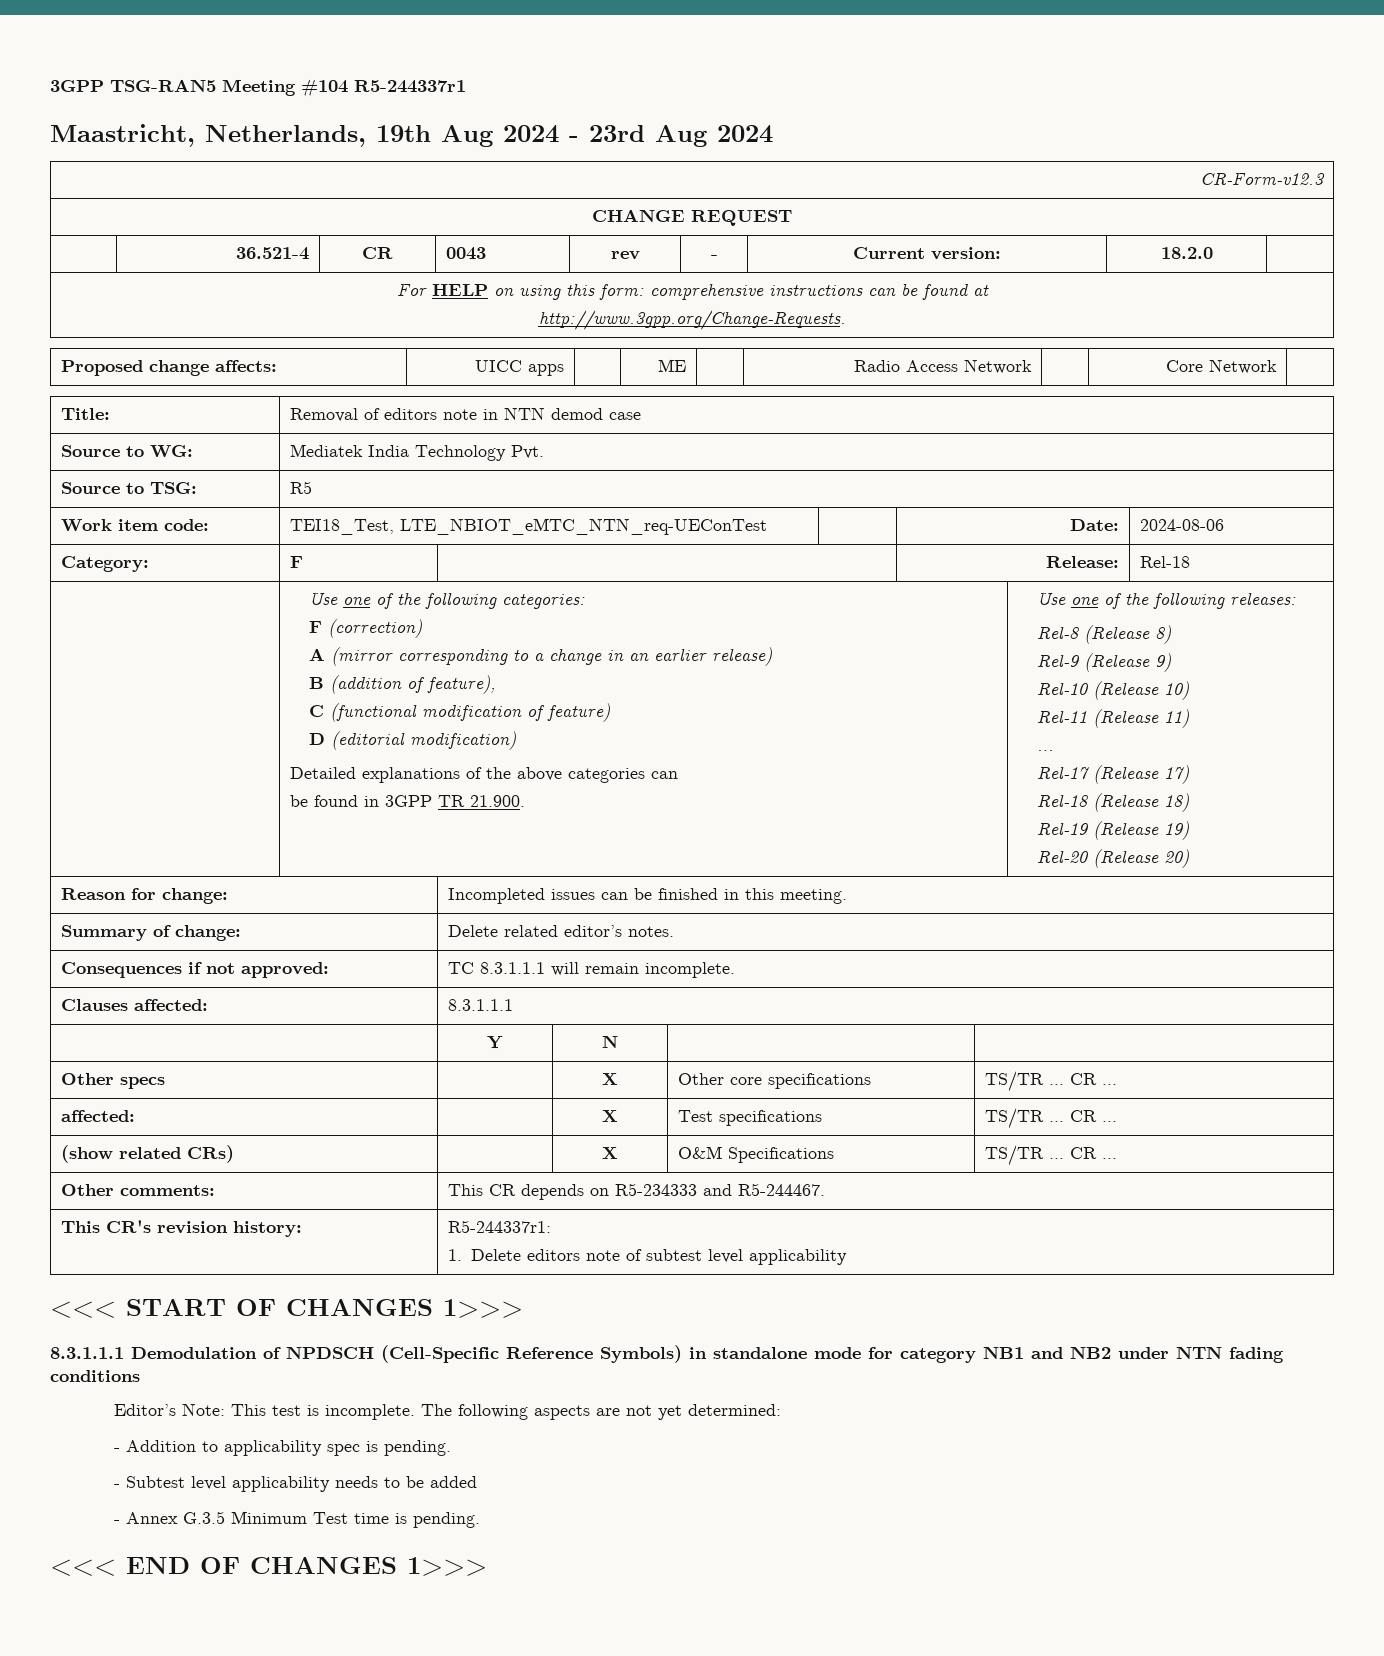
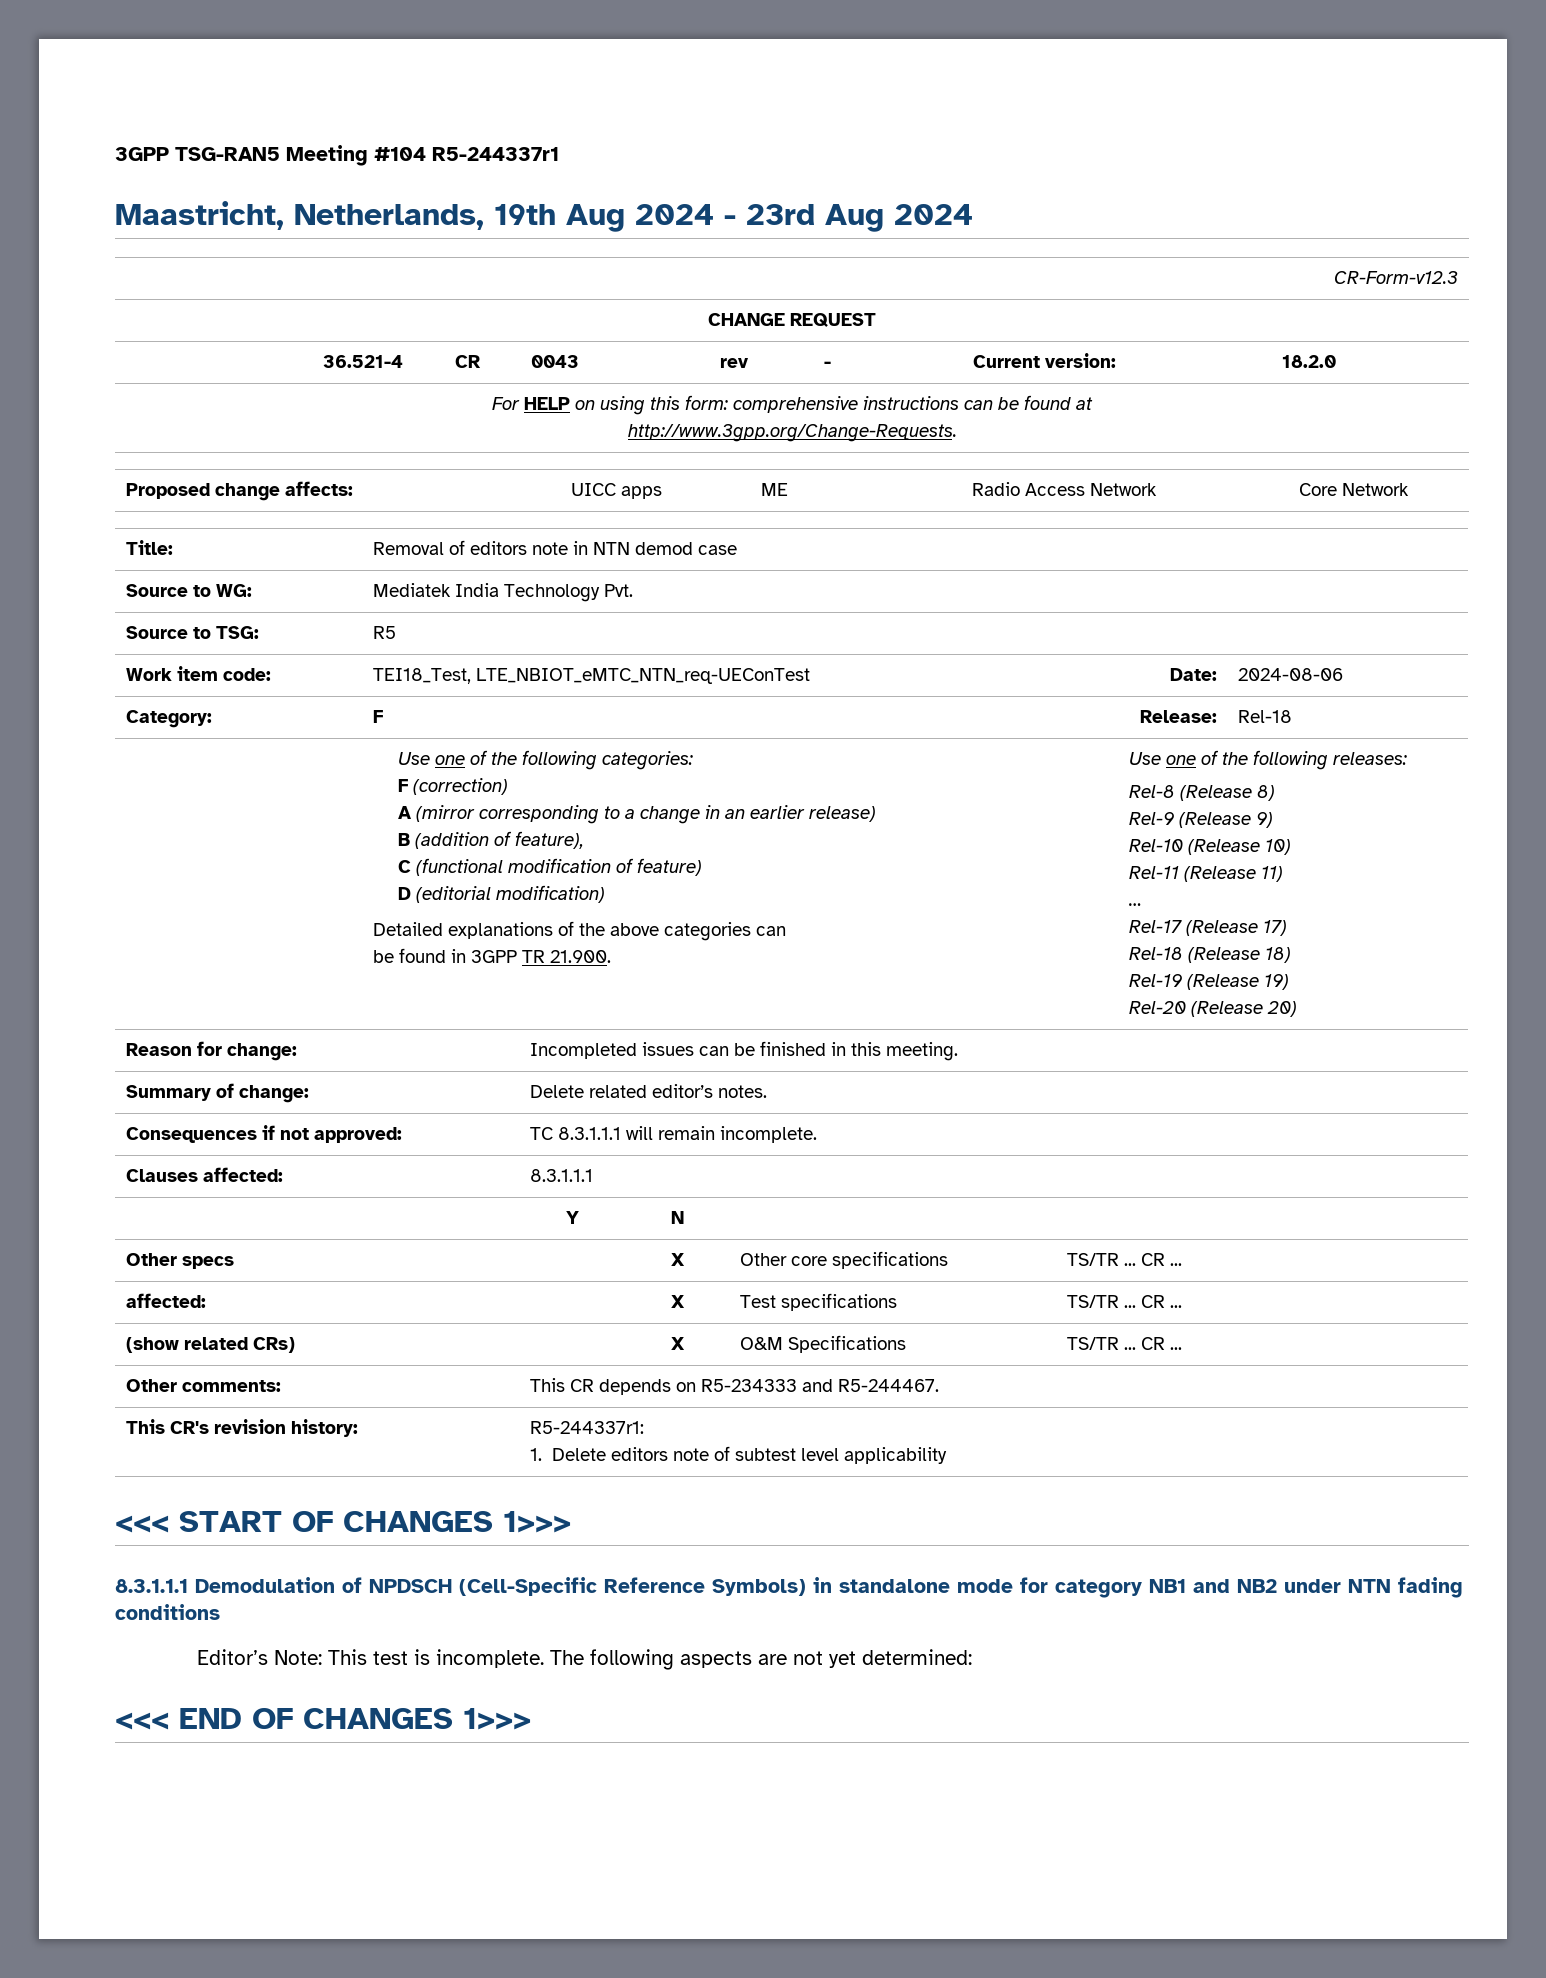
- - Addition to applicability spec is pending.
- - Subtest level applicability needs to be added
- - Annex G.3.5 Minimum Test time is pending.

